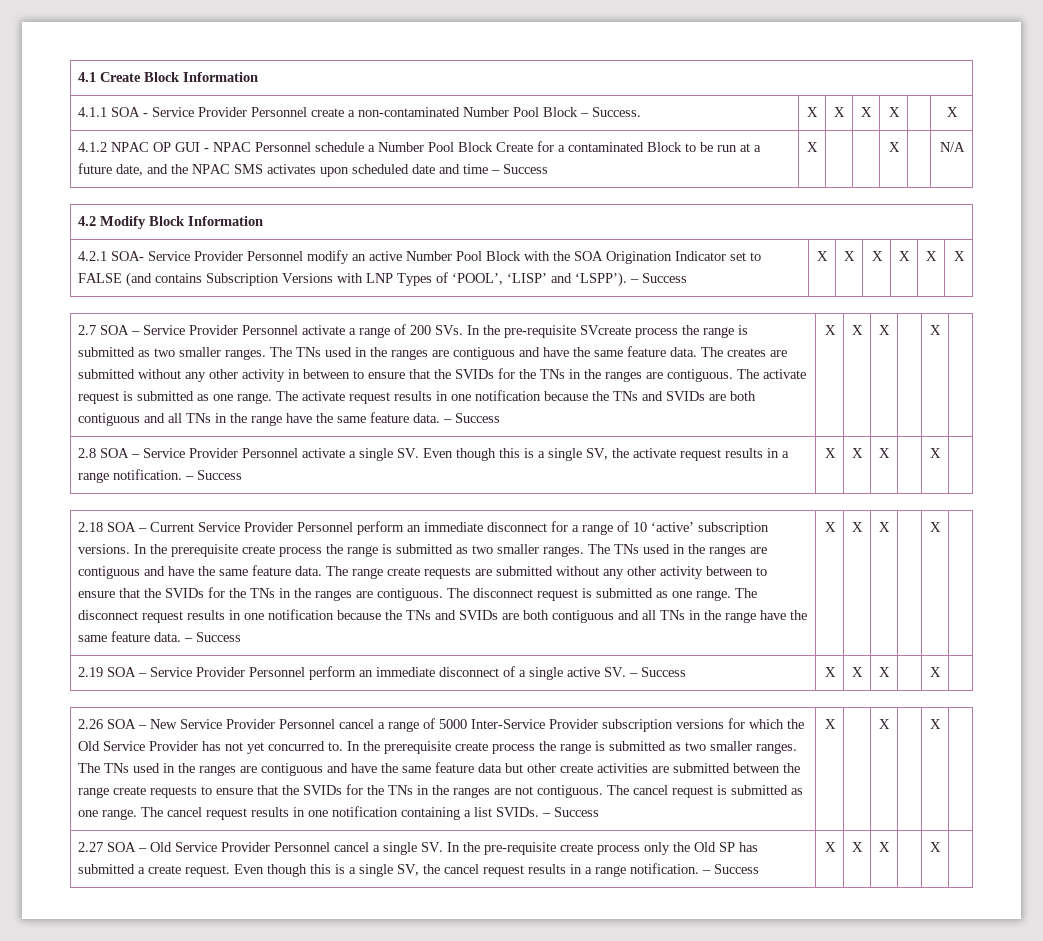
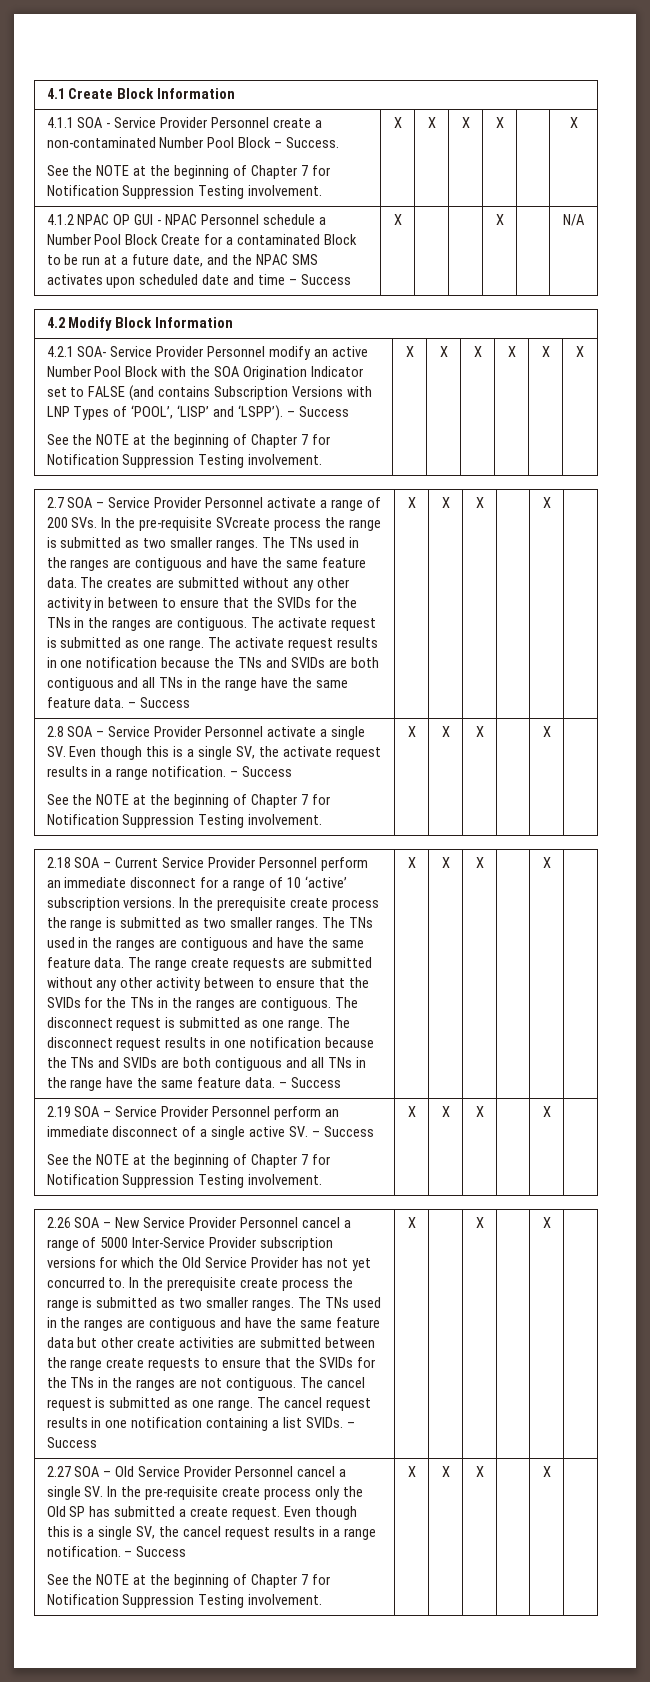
- 4.1.1 SOA - Service Provider Personnel create a non-contaminated Number Pool Block – Success. | X | X | X | X | | X
+ 4.1.1 SOA - Service Provider Personnel create a non-contaminated Number Pool Block – Success.
+ See the NOTE at the beginning of Chapter 7 for Notification Suppression Testing involvement. | X | X | X | X | | X
  4.2.1 SOA- Service Provider Personnel modify an active Number Pool Block with the SOA Origination Indicator set to FALSE (and contains Subscription Versions with LNP Types of ‘POOL’, ‘LISP’ and ‘LSPP’). – Success
+ See the NOTE at the beginning of Chapter 7 for Notification Suppression Testing involvement.
  2.8 SOA – Service Provider Personnel activate a single SV. Even though this is a single SV, the activate request results in a range notification. – Success
+ See the NOTE at the beginning of Chapter 7 for Notification Suppression Testing involvement.
- 2.19 SOA – Service Provider Personnel perform an immediate disconnect of a single active SV. – Success | X | X | X | | X |
+ 2.19 SOA – Service Provider Personnel perform an immediate disconnect of a single active SV. – Success
+ See the NOTE at the beginning of Chapter 7 for Notification Suppression Testing involvement. | X | X | X | | X |
  Even though this is a single SV, the cancel request results in a range notification. – Success
+ See the NOTE at the beginning of Chapter 7 for Notification Suppression Testing involvement.

